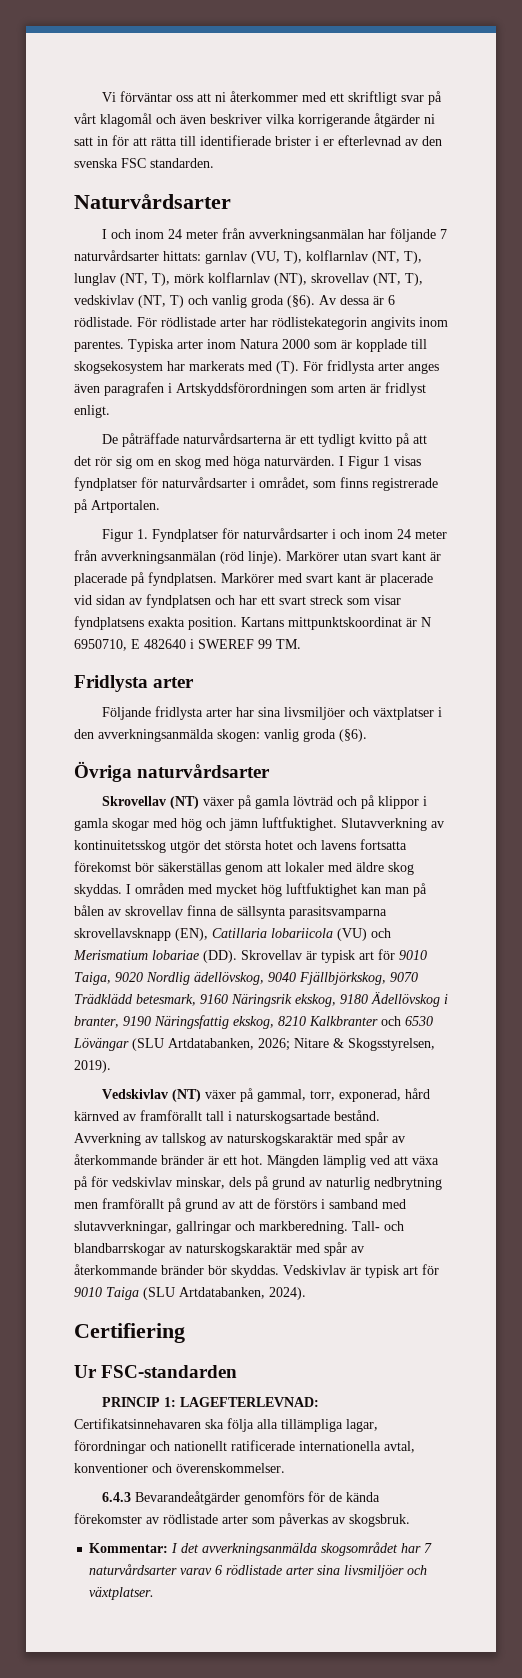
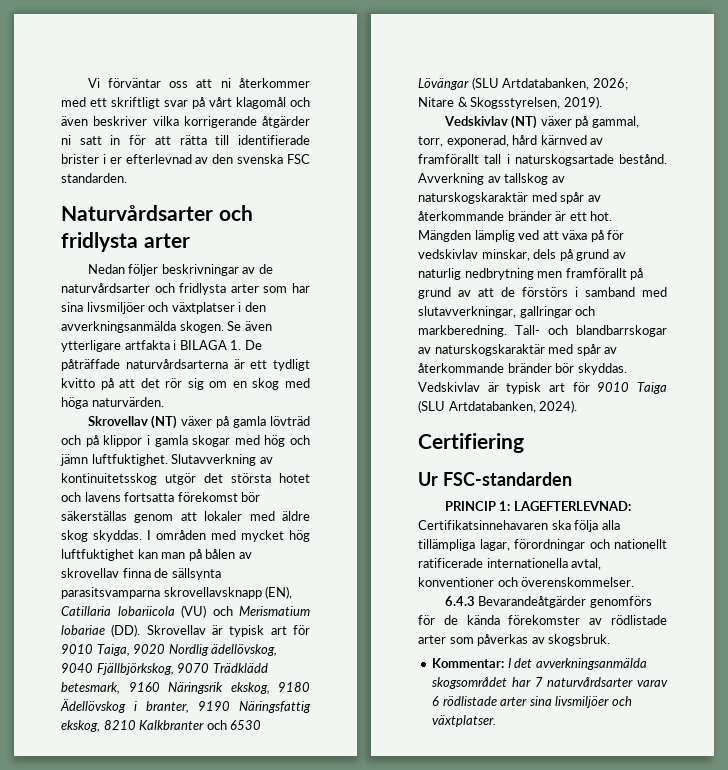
- Naturvårdsarter
- I och inom 24 meter från avverkningsanmälan har följande 7 naturvårdsarter hittats: garnlav (VU, T), kolflarnlav (NT, T), lunglav (NT, T), mörk kolflarnlav (NT), skrovellav (NT, T), vedskivlav (NT, T) och vanlig groda (§6). Av dessa är 6 rödlistade. För rödlistade arter har rödlistekategorin angivits inom parentes. Typiska arter inom Natura 2000 som är kopplade till skogsekosystem har markerats med (T). För fridlysta arter anges även paragrafen i Artskyddsförordningen som arten är fridlyst enligt.
- De påträffade naturvårdsarterna är ett tydligt kvitto på att det rör sig om en skog med höga naturvärden. I Figur 1 visas fyndplatser för naturvårdsarter i området, som finns registrerade på Artportalen.
- Figur 1. Fyndplatser för naturvårdsarter i och inom 24 meter från avverkningsanmälan (röd linje). Markörer utan svart kant är placerade på fyndplatsen. Markörer med svart kant är placerade vid sidan av fyndplatsen och har ett svart streck som visar fyndplatsens exakta position. Kartans mittpunktskoordinat är N 6950710, E 482640 i SWEREF 99 TM.
- Fridlysta arter
- Följande fridlysta arter har sina livsmiljöer och växtplatser i den avverkningsanmälda skogen: vanlig groda (§6).
- Övriga naturvårdsarter
+ Naturvårdsarter och fridlysta arter
+ Nedan följer beskrivningar av de naturvårdsarter och fridlysta arter som har sina livsmiljöer och växtplatser i den avverkningsanmälda skogen. Se även ytterligare artfakta i BILAGA 1. De påträffade naturvårdsarterna är ett tydligt kvitto på att det rör sig om en skog med höga naturvärden.

